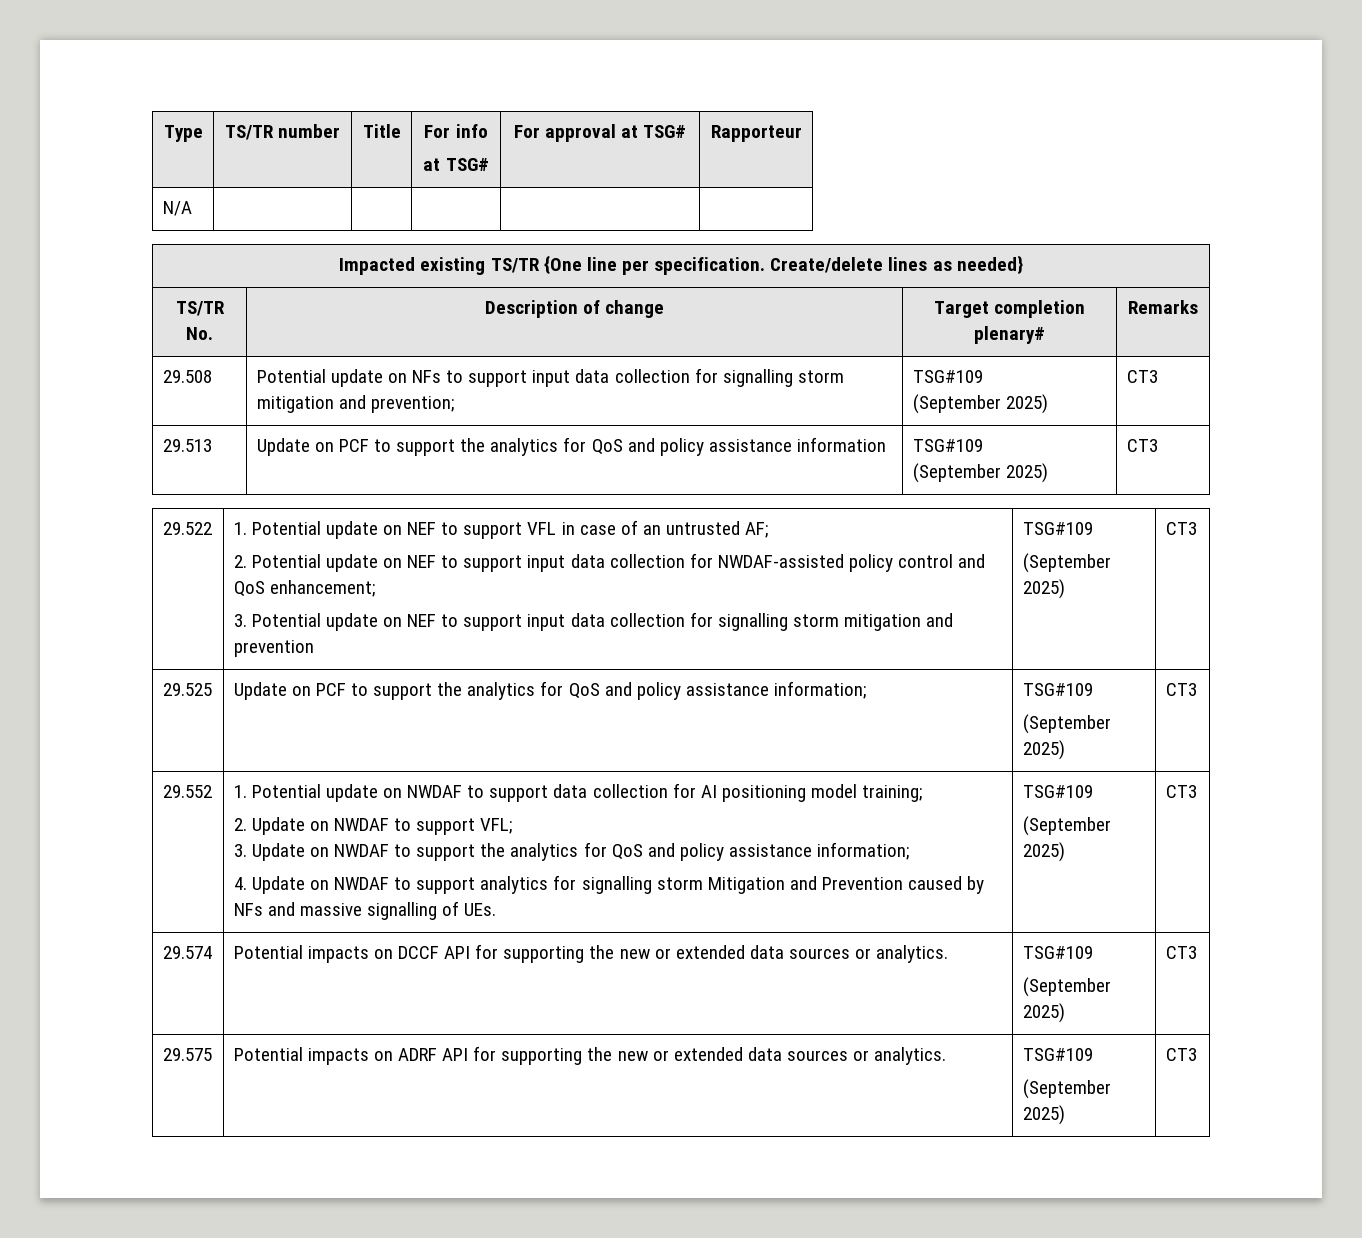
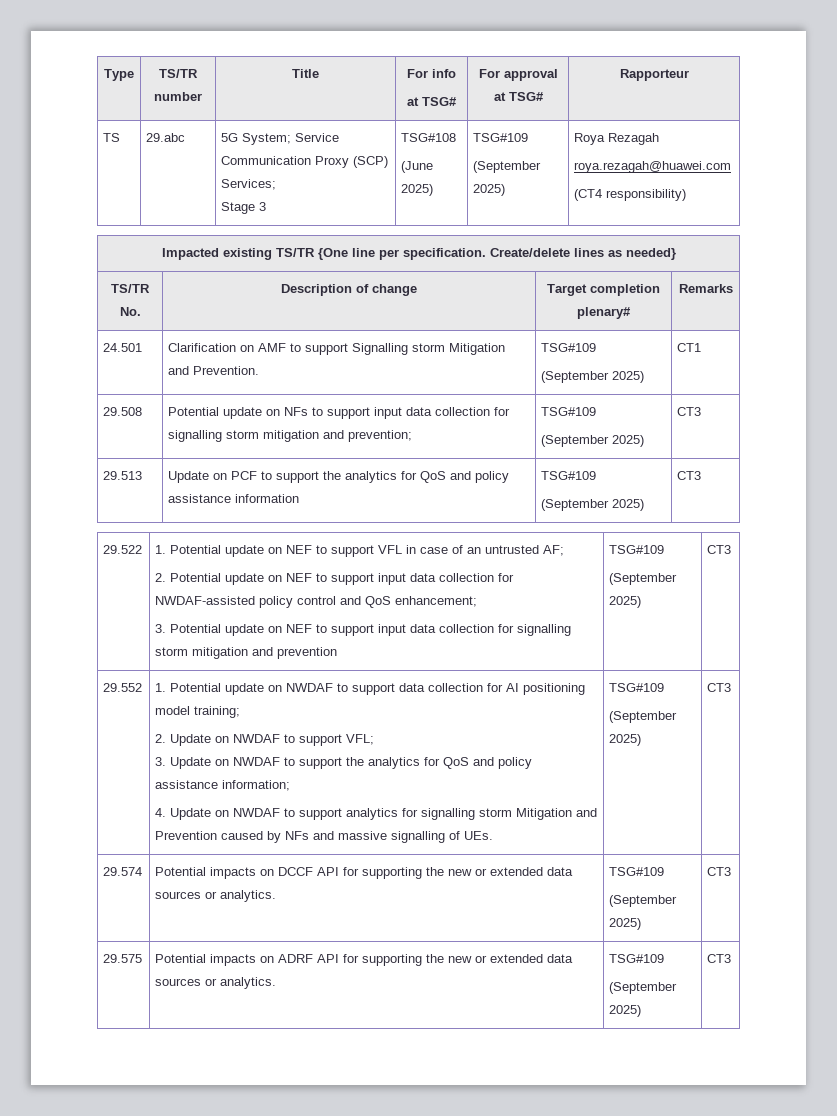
- N/A | | | | |
+ TS | 29.abc | 5G System; Service Communication Proxy (SCP) Services;
+ Stage 3 | TSG#108
+ (June 2025) | TSG#109
+ (September 2025) | Roya Rezagah
+ roya.rezagah@huawei.com
+ (CT4 responsibility)
+ 24.501 | Clarification on AMF to support Signalling storm Mitigation and Prevention. | TSG#109
+ (September 2025) | CT1
- 29.525 | Update on PCF to support the analytics for QoS and policy assistance information; | TSG#109
- (September 2025) | CT3

